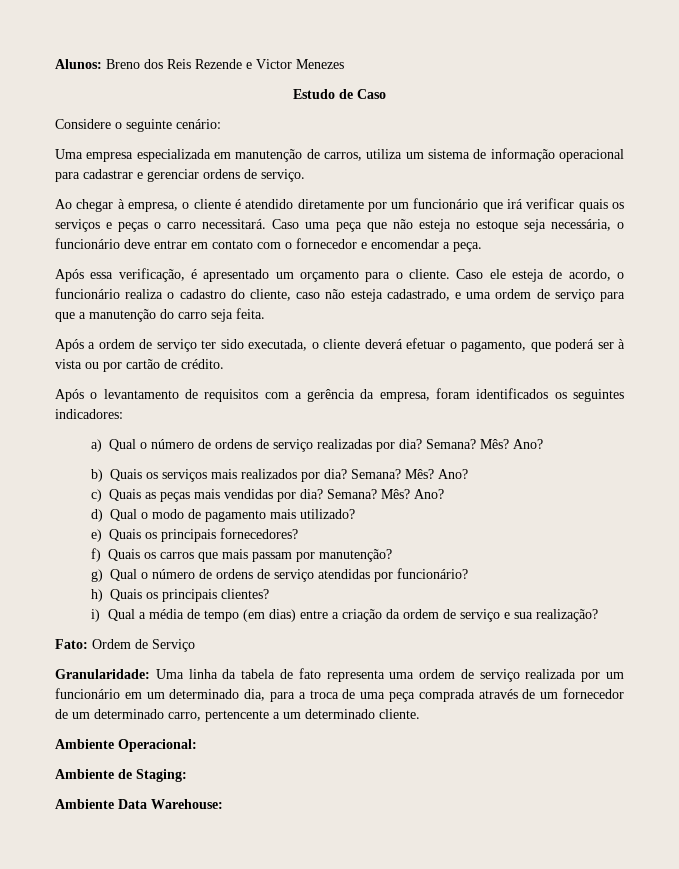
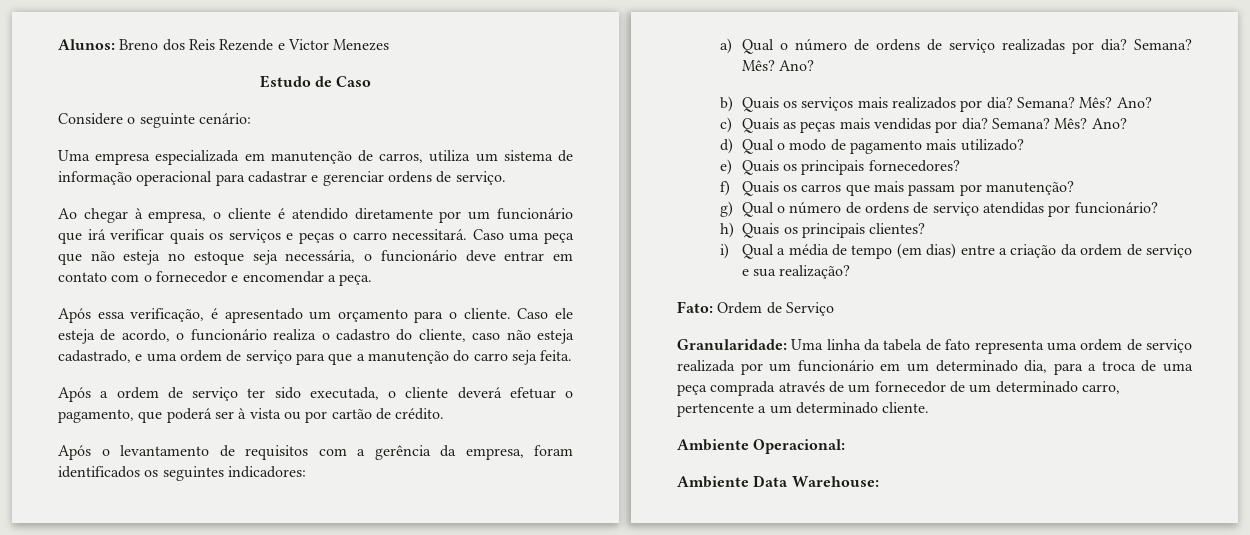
- Ambiente de Staging:

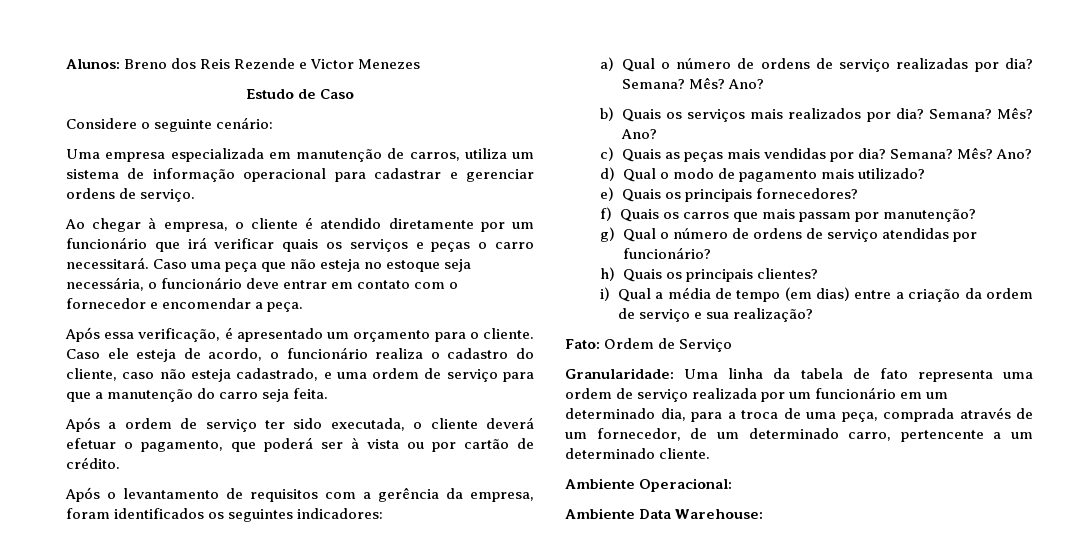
- Granularidade: Uma linha da tabela de fato representa uma ordem de serviço realizada por um funcionário em um determinado dia, para a troca de uma peça comprada através de um fornecedor de um determinado carro, pertencente a um determinado cliente.
+ Granularidade: Uma linha da tabela de fato representa uma ordem de serviço realizada por um funcionário em um determinado dia, para a troca de uma peça, comprada através de um fornecedor, de um determinado carro, pertencente a um determinado cliente.

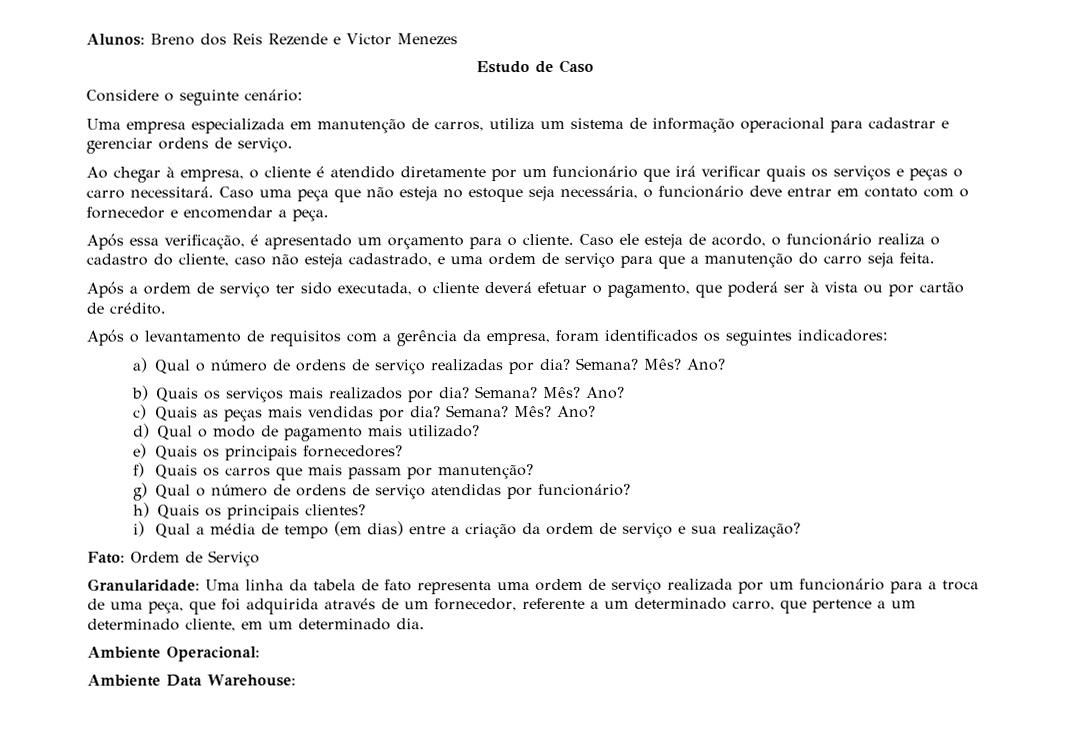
- Granularidade: Uma linha da tabela de fato representa uma ordem de serviço realizada por um funcionário em um determinado dia, para a troca de uma peça, comprada através de um fornecedor, de um determinado carro, pertencente a um determinado cliente.
+ Granularidade: Uma linha da tabela de fato representa uma ordem de serviço realizada por um funcionário para a troca de uma peça, que foi adquirida através de um fornecedor, referente a um determinado carro, que pertence a um determinado cliente, em um determinado dia.

